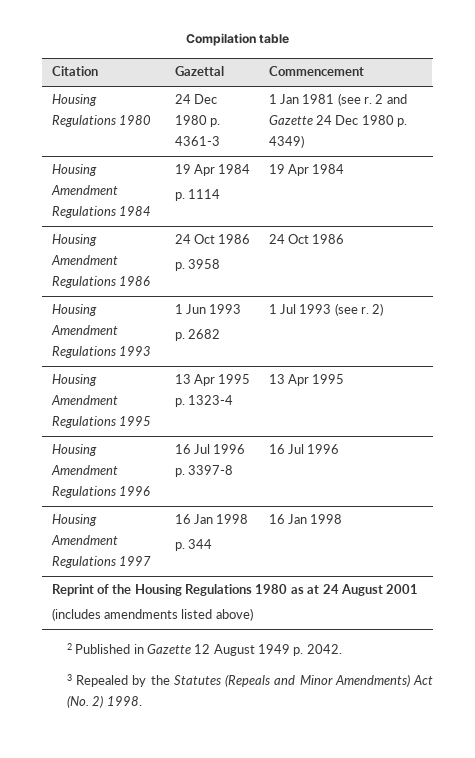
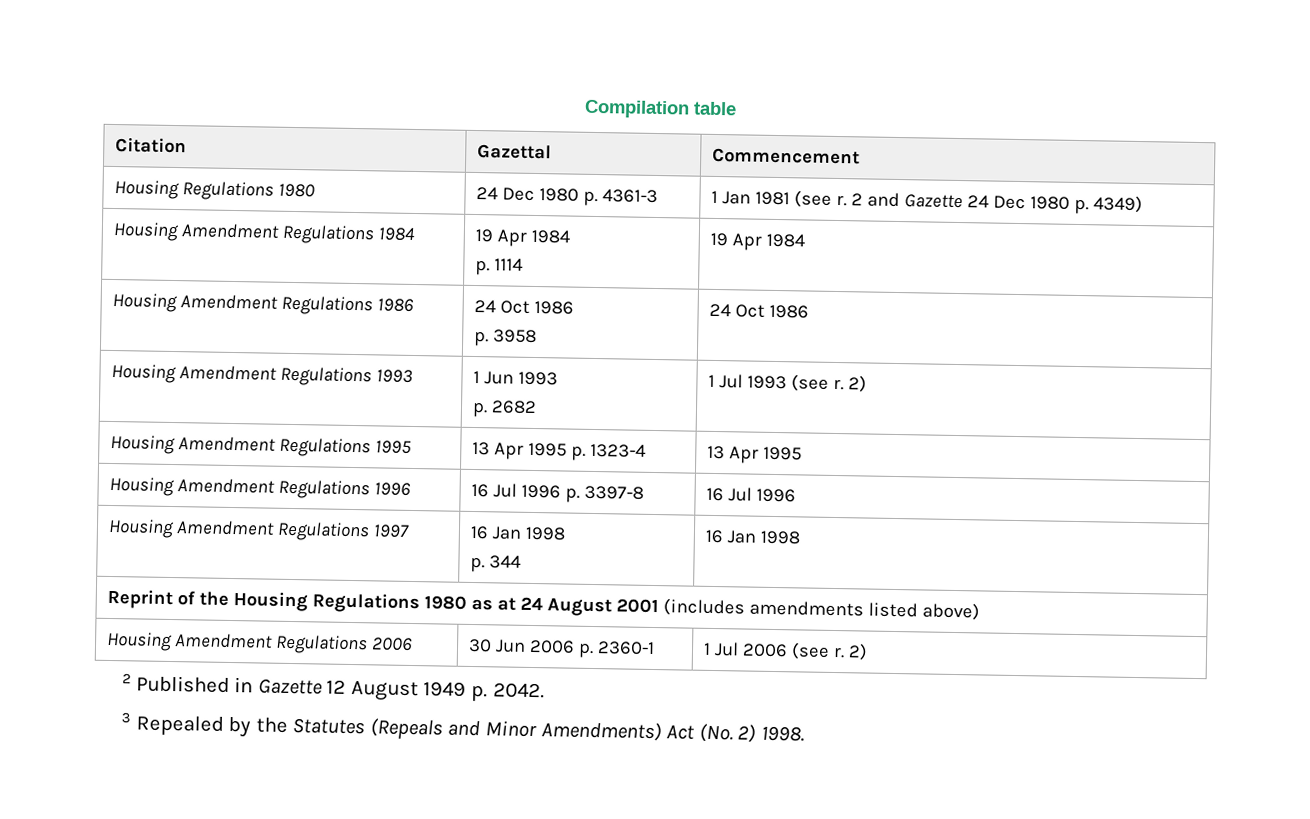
- Reprint of the Housing Regulations 1980 as at 24 August 2001
- (includes amendments listed above)
+ Reprint of the Housing Regulations 1980 as at 24 August 2001 (includes amendments listed above)
+ Housing Amendment Regulations 2006 | 30 Jun 2006 p. 2360-1 | 1 Jul 2006 (see r. 2)

